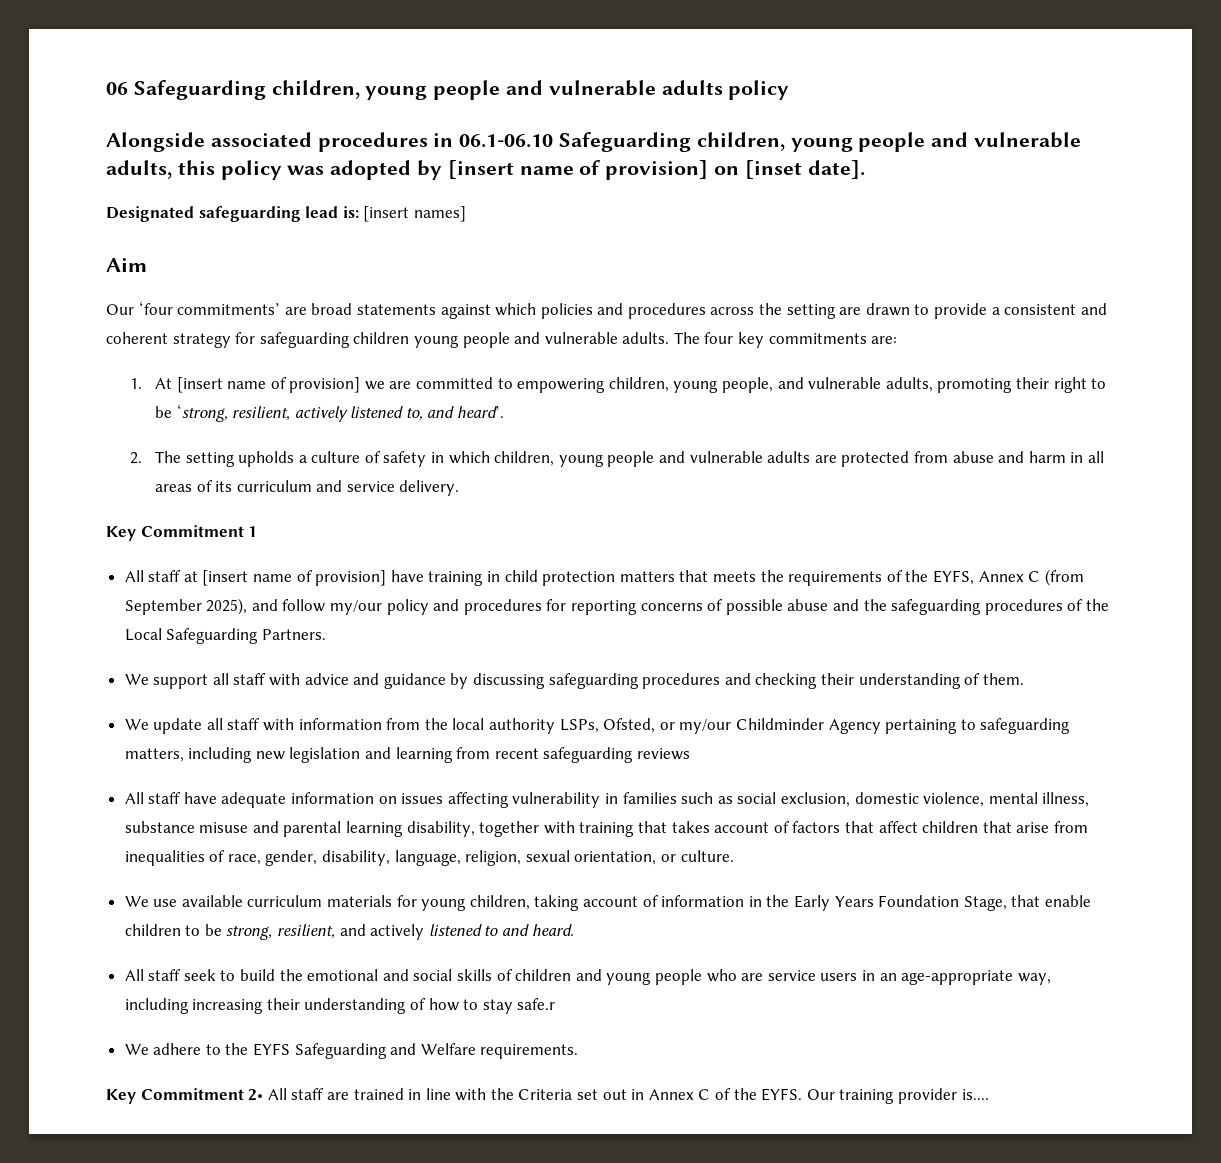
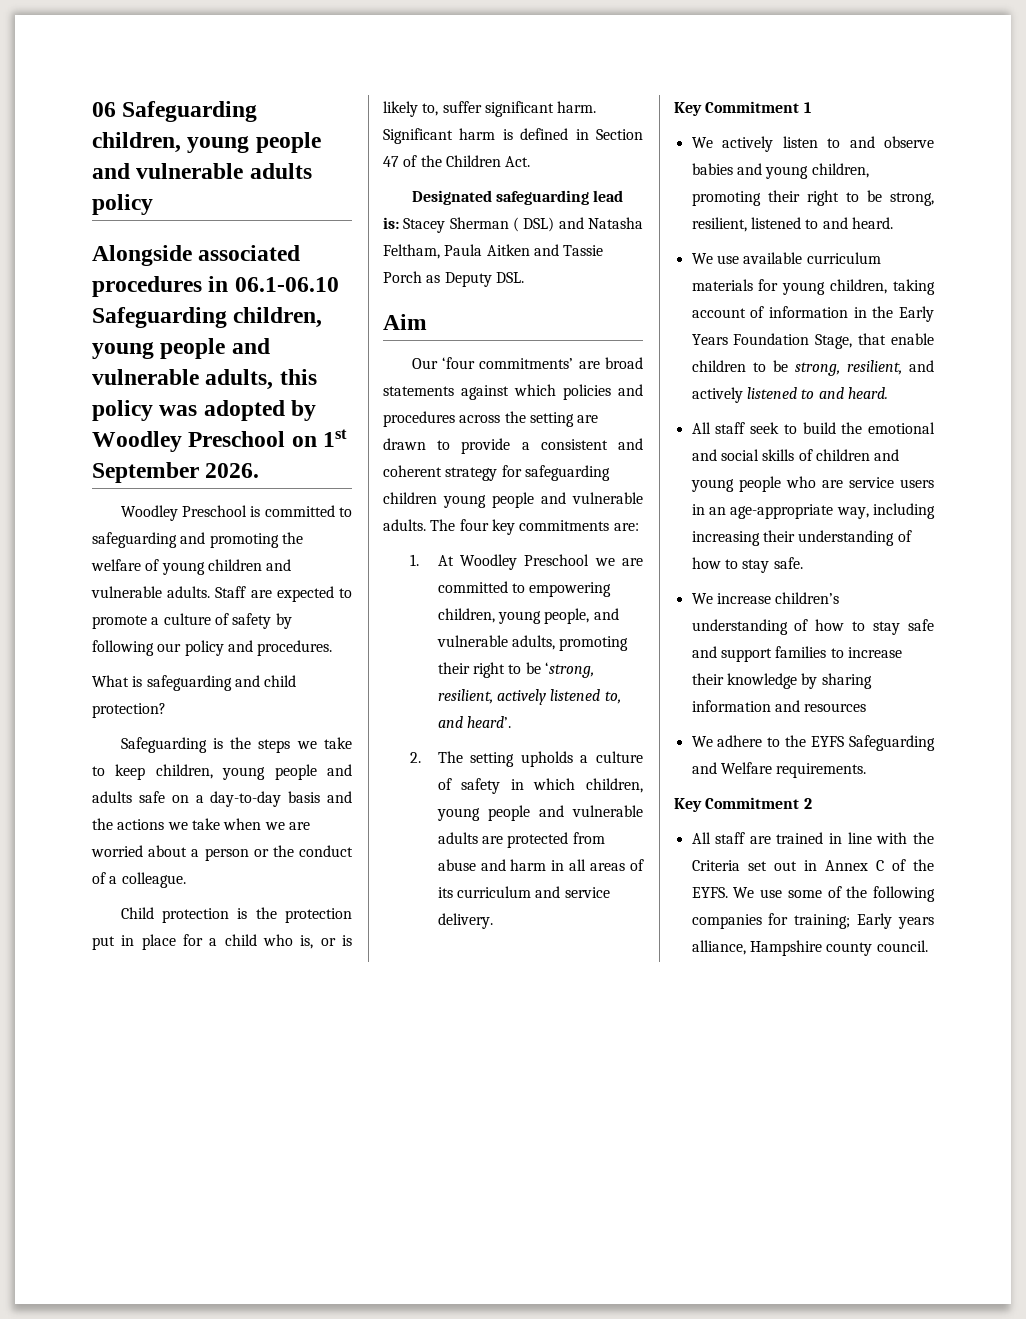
- Alongside associated procedures in 06.1-06.10 Safeguarding children, young people and vulnerable adults, this policy was adopted by [insert name of provision] on [inset date].
- Designated safeguarding lead is: [insert names]
+ Alongside associated procedures in 06.1-06.10 Safeguarding children, young people and vulnerable adults, this policy was adopted by Woodley Preschool on 1st September 2026.
+ Woodley Preschool is committed to safeguarding and promoting the welfare of young children and vulnerable adults. Staff are expected to promote a culture of safety by following our policy and procedures.
+ What is safeguarding and child protection?
+ Safeguarding is the steps we take to keep children, young people and adults safe on a day-to-day basis and the actions we take when we are worried about a person or the conduct of a colleague.
+ Child protection is the protection put in place for a child who is, or is likely to, suffer significant harm. Significant harm is defined in Section 47 of the Children Act.
+ Designated safeguarding lead is: Stacey Sherman ( DSL) and Natasha Feltham, Paula Aitken and Tassie Porch as Deputy DSL.
- 1. At [insert name of provision] we are committed to empowering children, young people, and vulnerable adults, promoting their right to be ‘strong, resilient, actively listened to, and heard’.
+ 1. At Woodley Preschool we are committed to empowering children, young people, and vulnerable adults, promoting their right to be ‘strong, resilient, actively listened to, and heard’.
- All staff at [insert name of provision] have training in child protection matters that meets the requirements of the EYFS, Annex C (from September 2025), and follow my/our policy and procedures for reporting concerns of possible abuse and the safeguarding procedures of the Local Safeguarding Partners.
- We support all staff with advice and guidance by discussing safeguarding procedures and checking their understanding of them.
- We update all staff with information from the local authority LSPs, Ofsted, or my/our Childminder Agency pertaining to safeguarding matters, including new legislation and learning from recent safeguarding reviews
- All staff have adequate information on issues affecting vulnerability in families such as social exclusion, domestic violence, mental illness, substance misuse and parental learning disability, together with training that takes account of factors that affect children that arise from inequalities of race, gender, disability, language, religion, sexual orientation, or culture.
+ We actively listen to and observe babies and young children, promoting their right to be strong, resilient, listened to and heard.
- All staff seek to build the emotional and social skills of children and young people who are service users in an age-appropriate way, including increasing their understanding of how to stay safe.r
+ All staff seek to build the emotional and social skills of children and young people who are service users in an age-appropriate way, including increasing their understanding of how to stay safe.
+ We increase children’s understanding of how to stay safe and support families to increase their knowledge by sharing information and resources
- Key Commitment 2• All staff are trained in line with the Criteria set out in Annex C of the EYFS.
+ Key Commitment 2
+ All staff are trained in line with the Criteria set out in Annex C of the EYFS.
- Our training provider is....
+ We use some of the following companies for training; Early years alliance, Hampshire county council.

